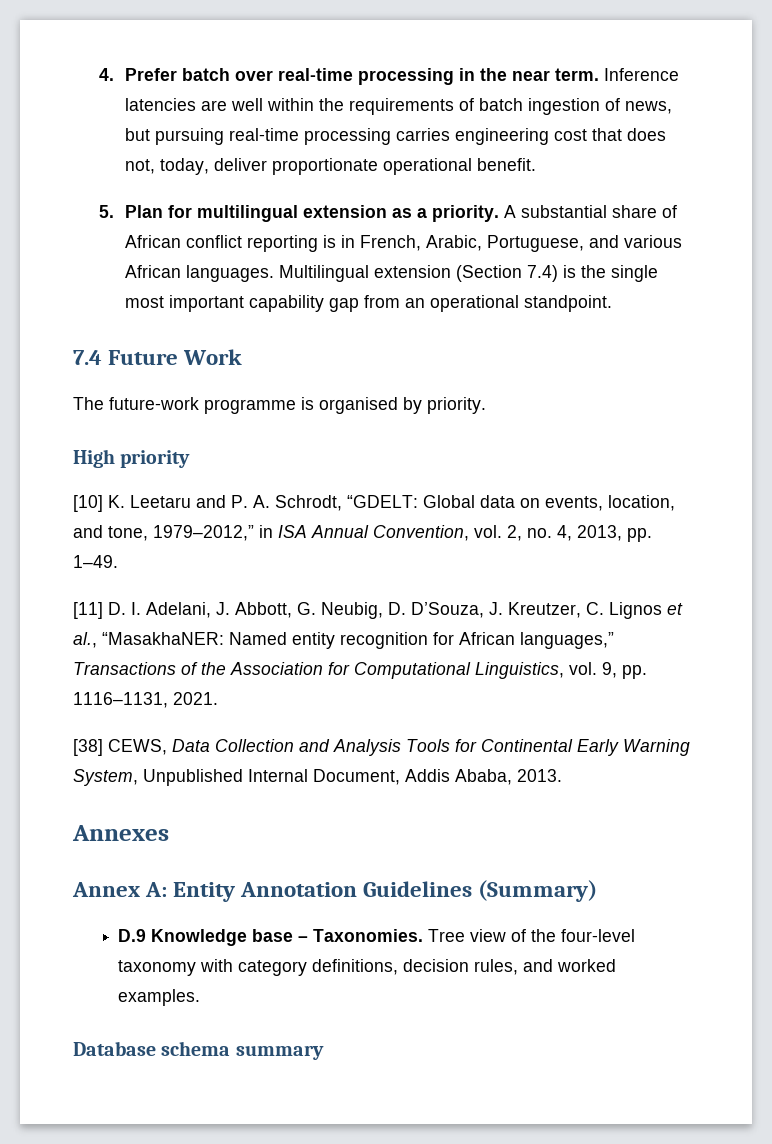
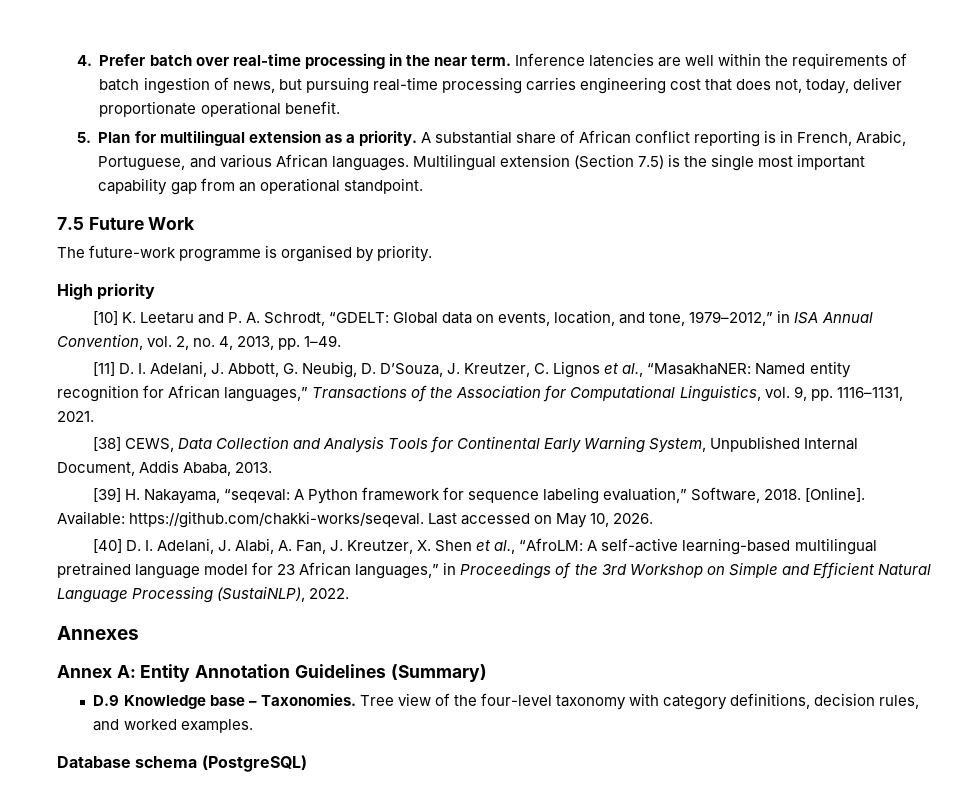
- Multilingual extension (Section 7.4) is the single most important capability gap from an operational standpoint.
+ Multilingual extension (Section 7.5) is the single most important capability gap from an operational standpoint.
- 7.4 Future Work
+ 7.5 Future Work
+ [39] H. Nakayama, “seqeval: A Python framework for sequence labeling evaluation,” Software, 2018. [Online]. Available: https://github.com/chakki-works/seqeval. Last accessed on May 10, 2026.
+ [40] D. I. Adelani, J. Alabi, A. Fan, J. Kreutzer, X. Shen et al., “AfroLM: A self-active learning-based multilingual pretrained language model for 23 African languages,” in Proceedings of the 3rd Workshop on Simple and Efficient Natural Language Processing (SustaiNLP), 2022.
- Database schema summary
+ Database schema (PostgreSQL)

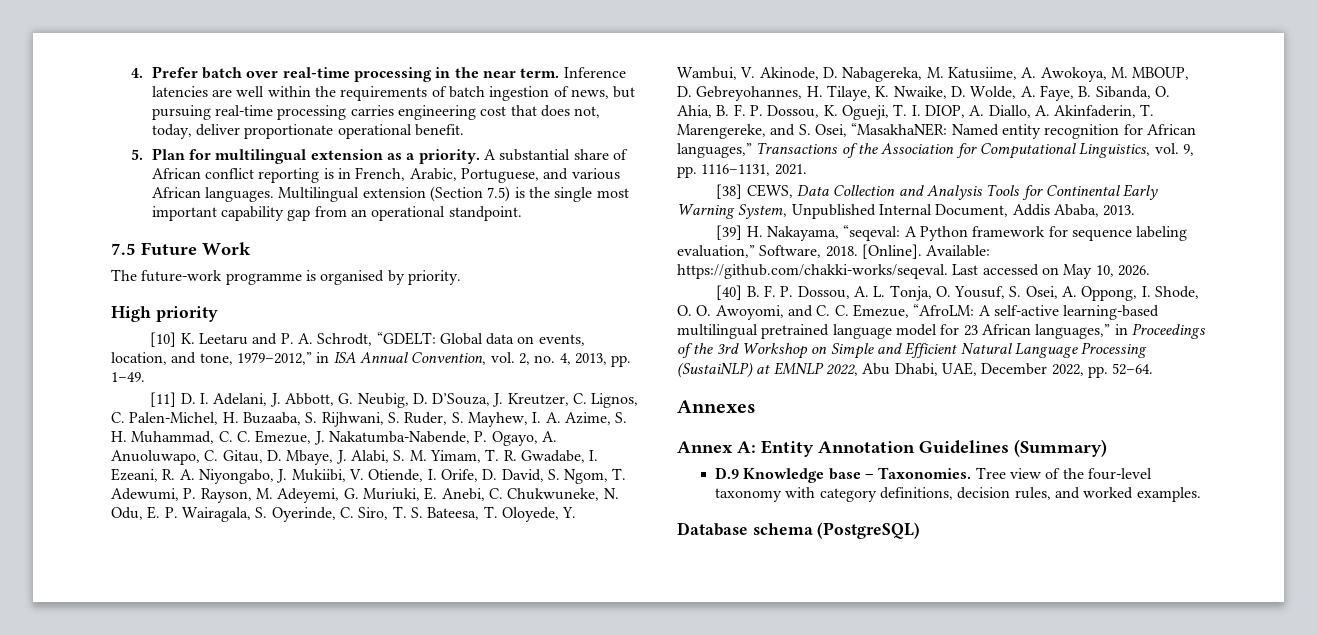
- [11] D. I. Adelani, J. Abbott, G. Neubig, D. D’Souza, J. Kreutzer, C. Lignos et al., “MasakhaNER: Named entity recognition for African languages,” Transactions of the Association for Computational Linguistics, vol. 9, pp. 1116–1131, 2021.
+ [11] D. I. Adelani, J. Abbott, G. Neubig, D. D’Souza, J. Kreutzer, C. Lignos, C. Palen-Michel, H. Buzaaba, S. Rijhwani, S. Ruder, S. Mayhew, I. A. Azime, S. H. Muhammad, C. C. Emezue, J. Nakatumba-Nabende, P. Ogayo, A. Anuoluwapo, C. Gitau, D. Mbaye, J. Alabi, S. M. Yimam, T. R. Gwadabe, I. Ezeani, R. A. Niyongabo, J. Mukiibi, V. Otiende, I. Orife, D. David, S. Ngom, T. Adewumi, P. Rayson, M. Adeyemi, G. Muriuki, E. Anebi, C. Chukwuneke, N. Odu, E. P. Wairagala, S. Oyerinde, C. Siro, T. S. Bateesa, T. Oloyede, Y. Wambui, V. Akinode, D. Nabagereka, M. Katusiime, A. Awokoya, M. MBOUP, D. Gebreyohannes, H. Tilaye, K. Nwaike, D. Wolde, A. Faye, B. Sibanda, O. Ahia, B. F. P. Dossou, K. Ogueji, T. I. DIOP, A. Diallo, A. Akinfaderin, T. Marengereke, and S. Osei, “MasakhaNER: Named entity recognition for African languages,” Transactions of the Association for Computational Linguistics, vol. 9, pp. 1116–1131, 2021.
- [40] D. I. Adelani, J. Alabi, A. Fan, J. Kreutzer, X. Shen et al., “AfroLM: A self-active learning-based multilingual pretrained language model for 23 African languages,” in Proceedings of the 3rd Workshop on Simple and Efficient Natural Language Processing (SustaiNLP), 2022.
+ [40] B. F. P. Dossou, A. L. Tonja, O. Yousuf, S. Osei, A. Oppong, I. Shode, O. O. Awoyomi, and C. C. Emezue, “AfroLM: A self-active learning-based multilingual pretrained language model for 23 African languages,” in Proceedings of the 3rd Workshop on Simple and Efficient Natural Language Processing (SustaiNLP) at EMNLP 2022, Abu Dhabi, UAE, December 2022, pp. 52–64.

